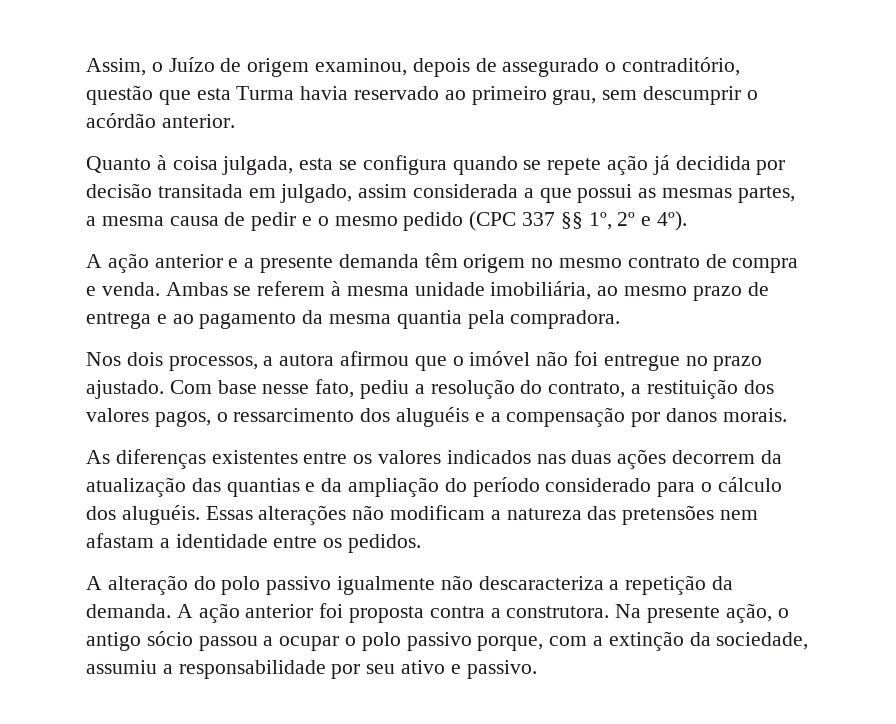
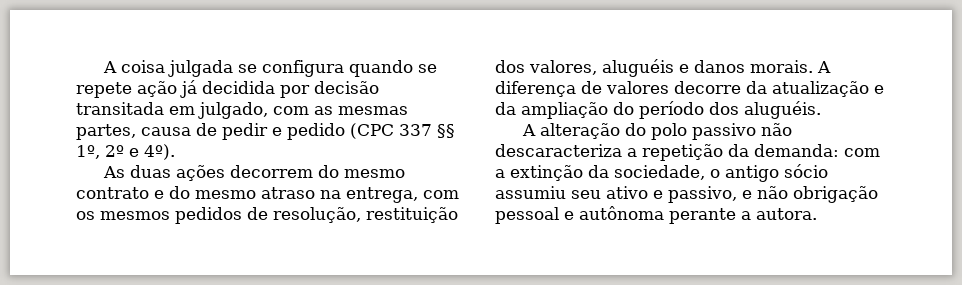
- Assim, o Juízo de origem examinou, depois de assegurado o contraditório, questão que esta Turma havia reservado ao primeiro grau, sem descumprir o acórdão anterior.
- Quanto à coisa julgada, esta se configura quando se repete ação já decidida por decisão transitada em julgado, assim considerada a que possui as mesmas partes, a mesma causa de pedir e o mesmo pedido (CPC 337 §§ 1º, 2º e 4º).
+ A coisa julgada se configura quando se repete ação já decidida por decisão transitada em julgado, com as mesmas partes, causa de pedir e pedido (CPC 337 §§ 1º, 2º e 4º).
- A ação anterior e a presente demanda têm origem no mesmo contrato de compra e venda. Ambas se referem à mesma unidade imobiliária, ao mesmo prazo de entrega e ao pagamento da mesma quantia pela compradora.
- Nos dois processos, a autora afirmou que o imóvel não foi entregue no prazo ajustado. Com base nesse fato, pediu a resolução do contrato, a restituição dos valores pagos, o ressarcimento dos aluguéis e a compensação por danos morais.
- As diferenças existentes entre os valores indicados nas duas ações decorrem da atualização das quantias e da ampliação do período considerado para o cálculo dos aluguéis. Essas alterações não modificam a natureza das pretensões nem afastam a identidade entre os pedidos.
+ As duas ações decorrem do mesmo contrato e do mesmo atraso na entrega, com os mesmos pedidos de resolução, restituição dos valores, aluguéis e danos morais. A diferença de valores decorre da atualização e da ampliação do período dos aluguéis.
- A alteração do polo passivo igualmente não descaracteriza a repetição da demanda. A ação anterior foi proposta contra a construtora. Na presente ação, o antigo sócio passou a ocupar o polo passivo porque, com a extinção da sociedade, assumiu a responsabilidade por seu ativo e passivo.
+ A alteração do polo passivo não descaracteriza a repetição da demanda: com a extinção da sociedade, o antigo sócio assumiu seu ativo e passivo, e não obrigação pessoal e autônoma perante a autora.

